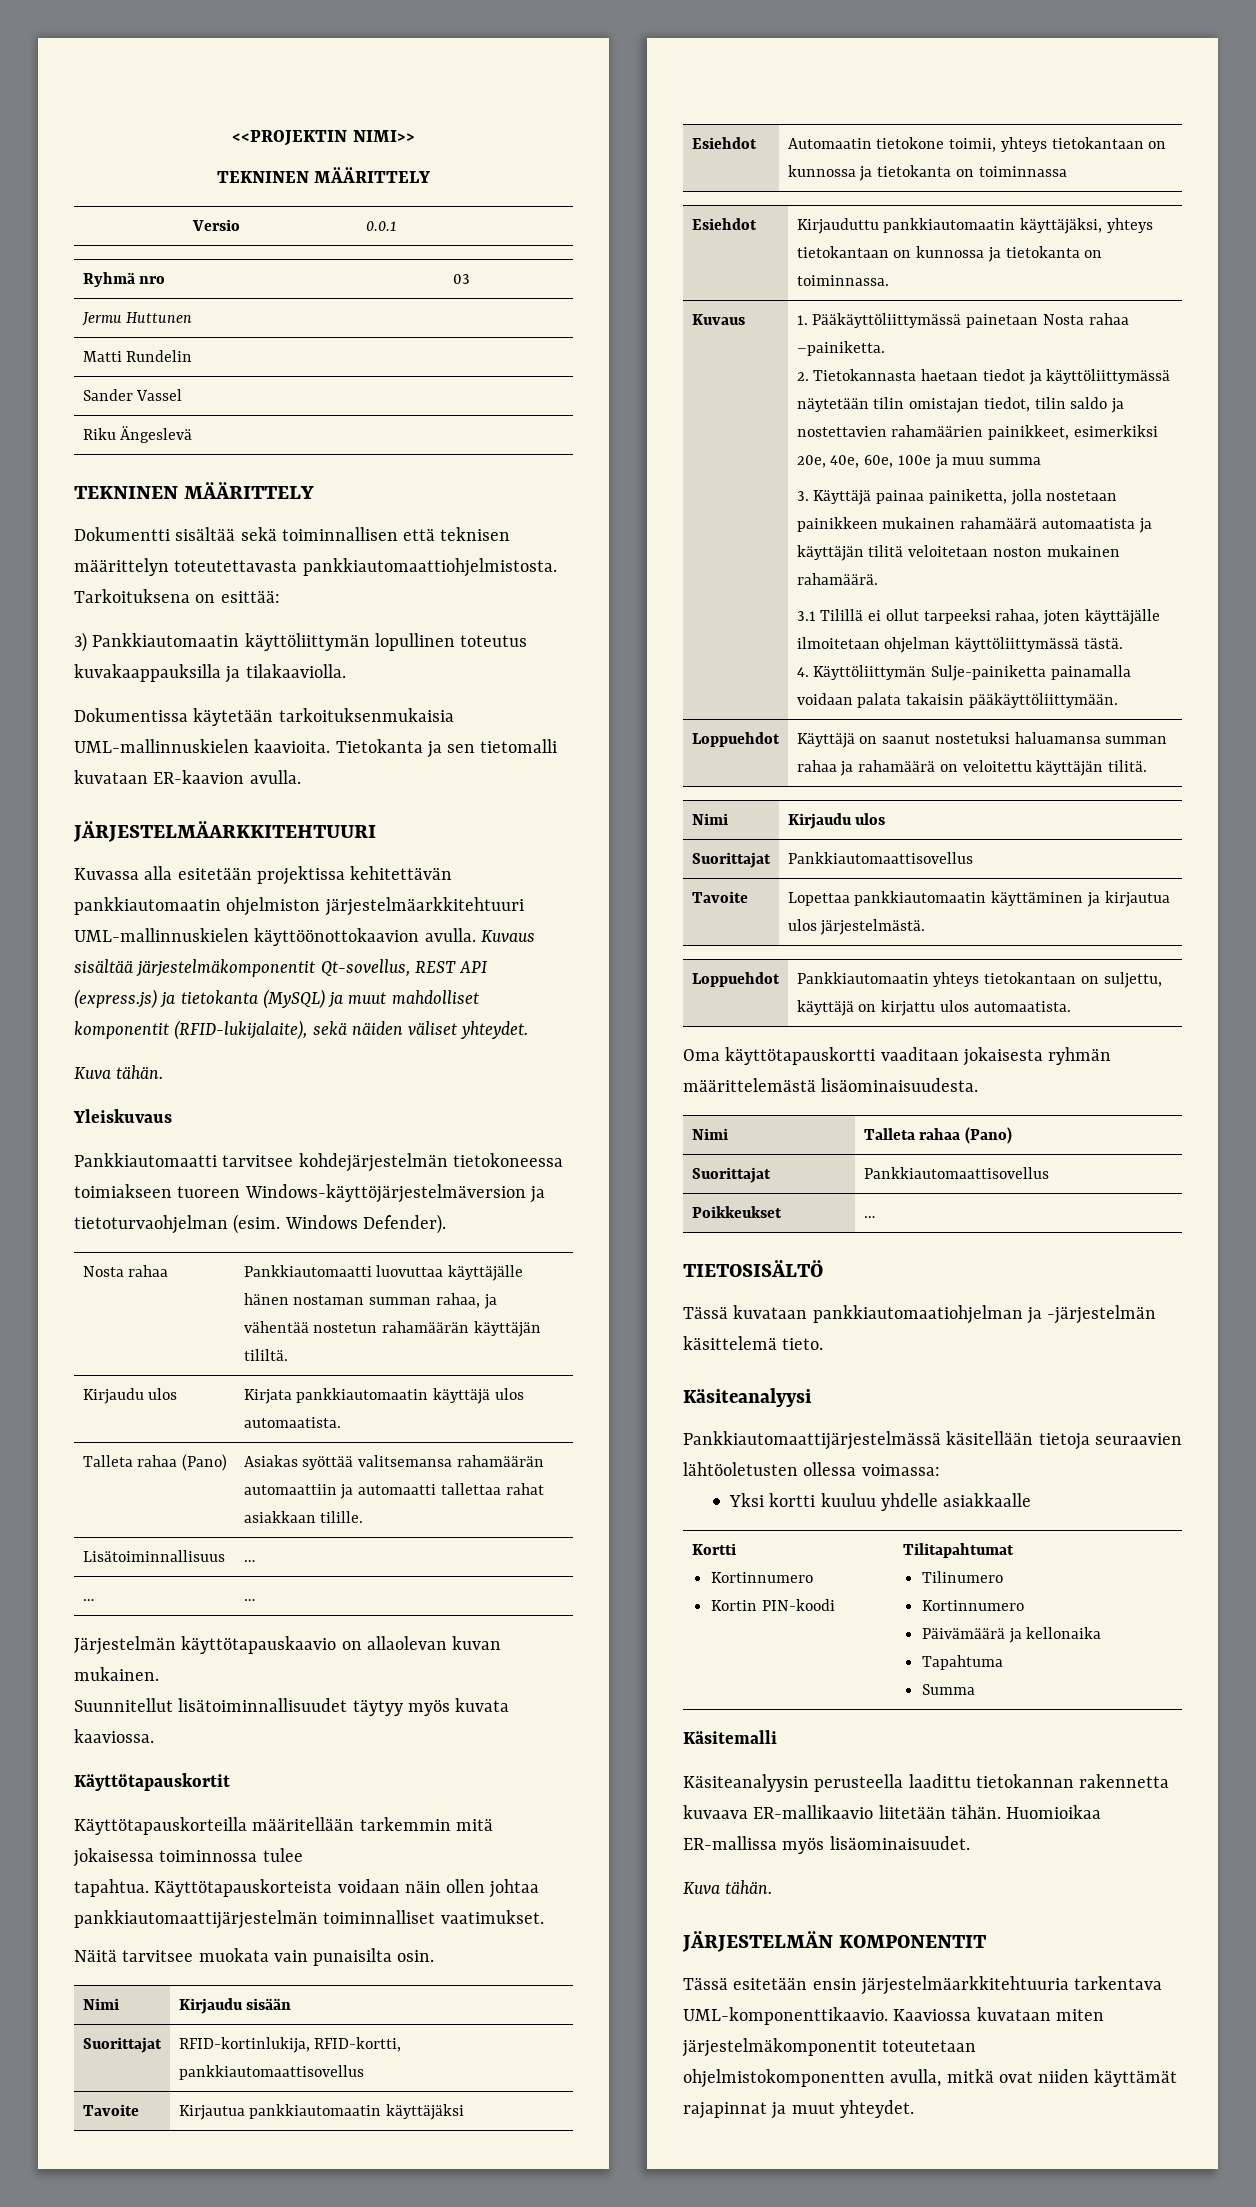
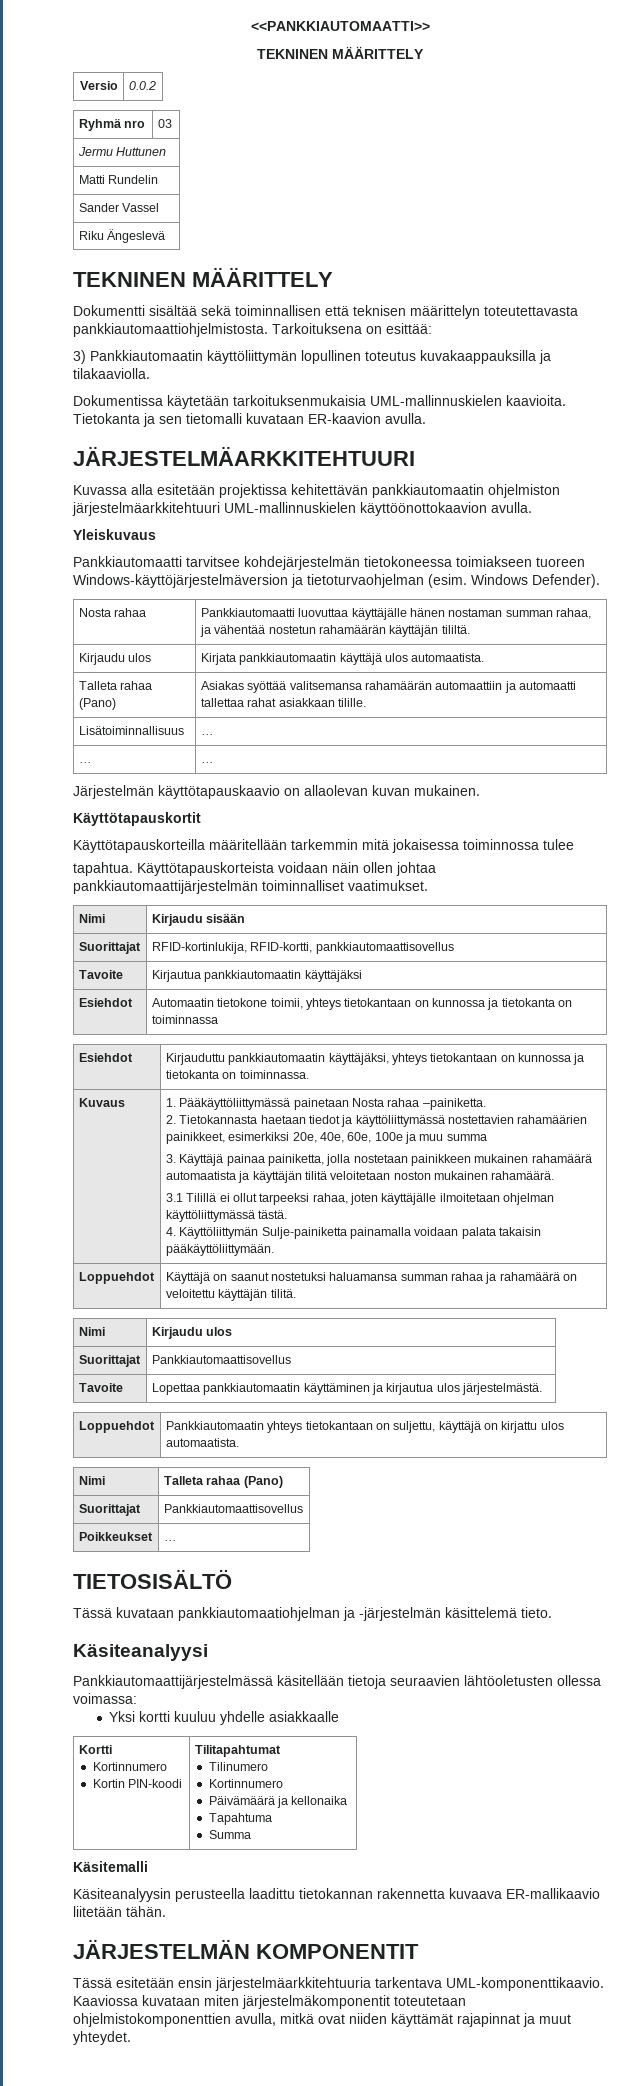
- <<PROJEKTIN NIMI>>
+ <<PANKKIAUTOMAATTI>>
- Versio | 0.0.1
+ Versio | 0.0.2
- Kuvaus sisältää järjestelmäkomponentit Qt-sovellus, REST API (express.js) ja tietokanta (MySQL) ja muut mahdolliset komponentit (RFID-lukijalaite), sekä näiden väliset yhteydet.
- Kuva tähän.
- Suunnitellut lisätoiminnallisuudet täytyy myös kuvata kaaviossa.
- Näitä tarvitsee muokata vain punaisilta osin.
- 2. Tietokannasta haetaan tiedot ja käyttöliittymässä näytetään tilin omistajan tiedot, tilin saldo ja nostettavien rahamäärien painikkeet, esimerkiksi 20e, 40e, 60e, 100e ja muu summa
+ 2. Tietokannasta haetaan tiedot ja käyttöliittymässä nostettavien rahamäärien painikkeet, esimerkiksi 20e, 40e, 60e, 100e ja muu summa
- Oma käyttötapauskortti vaaditaan jokaisesta ryhmän määrittelemästä lisäominaisuudesta.
- Huomioikaa ER-mallissa myös lisäominaisuudet.
- Kuva tähän.
- Kaaviossa kuvataan miten järjestelmäkomponentit toteutetaan ohjelmistokomponentten avulla, mitkä ovat niiden käyttämät rajapinnat ja muut yhteydet.
+ Kaaviossa kuvataan miten järjestelmäkomponentit toteutetaan ohjelmistokomponenttien avulla, mitkä ovat niiden käyttämät rajapinnat ja muut yhteydet.

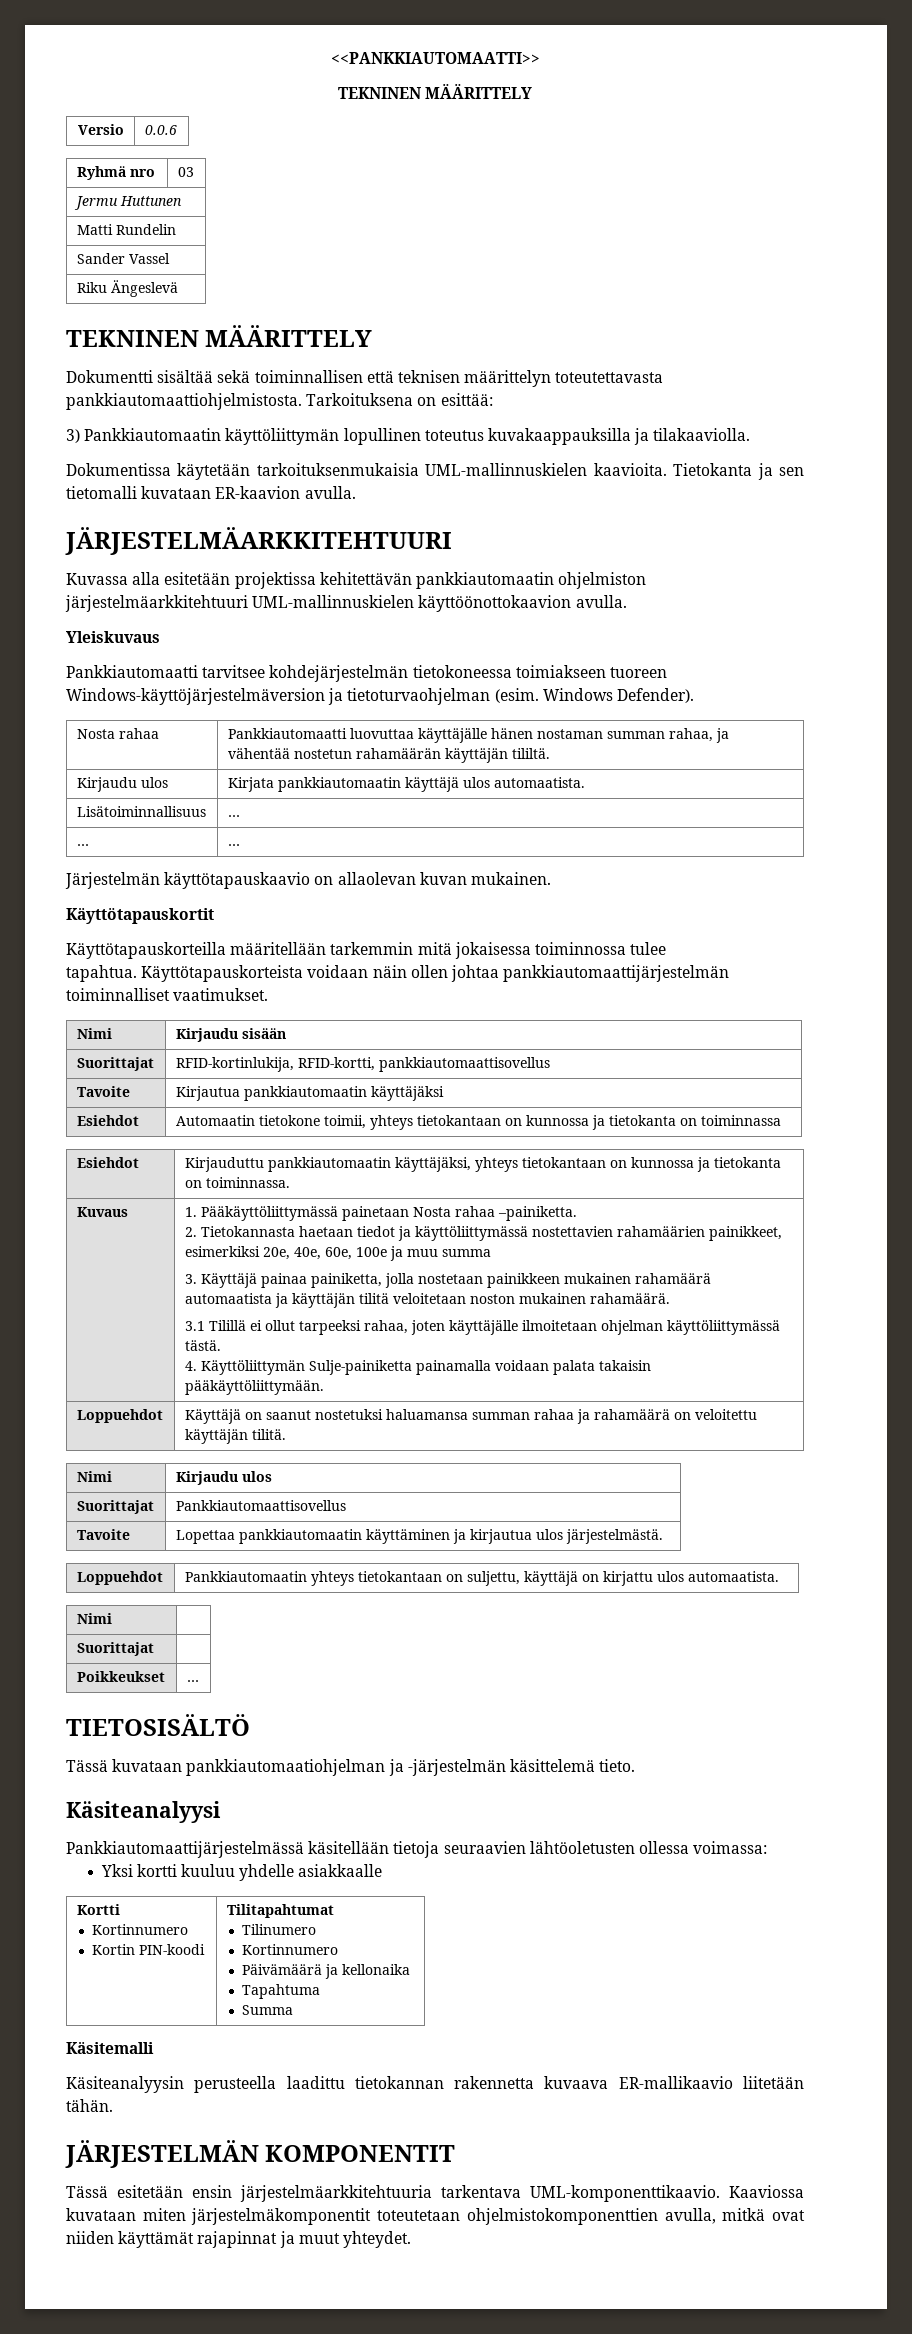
- Versio | 0.0.2
+ Versio | 0.0.6
- Talleta rahaa (Pano) | Asiakas syöttää valitsemansa rahamäärän automaattiin ja automaatti tallettaa rahat asiakkaan tilille.
  Loppuehdot | Pankkiautomaatin yhteys tietokantaan on suljettu, käyttäjä on kirjattu ulos automaatista.
- Nimi | Talleta rahaa (Pano)
- Suorittajat | Pankkiautomaattisovellus
+ Nimi |
+ Suorittajat |

